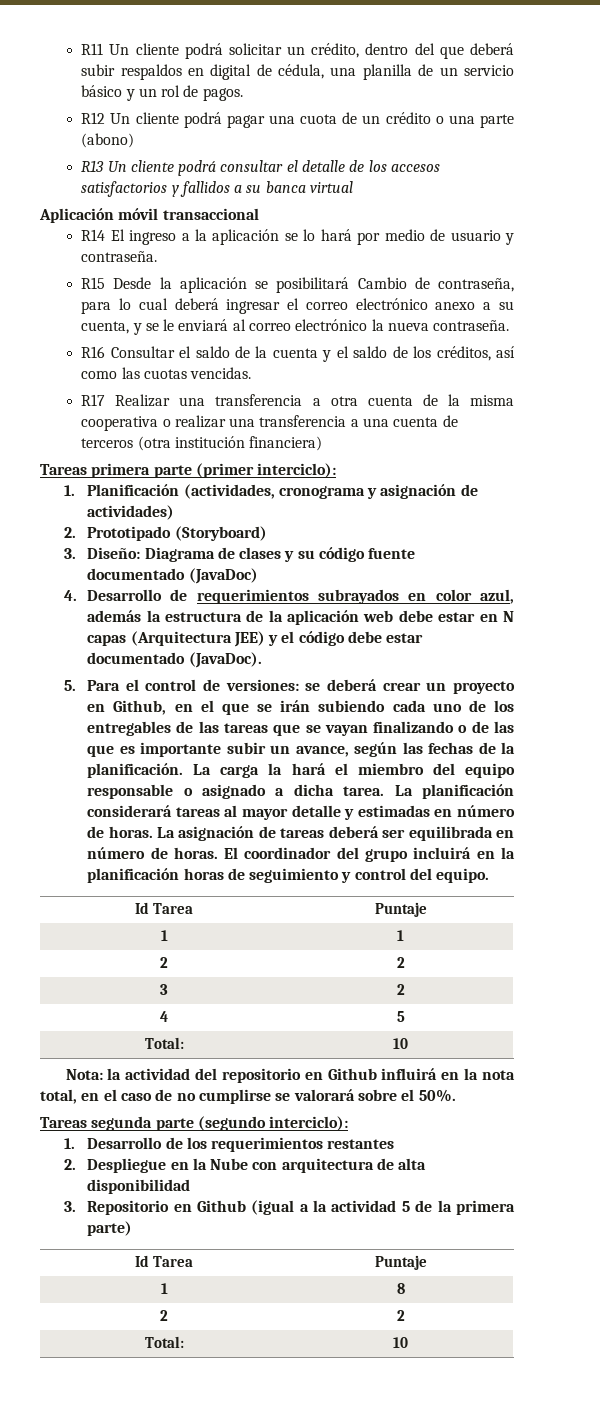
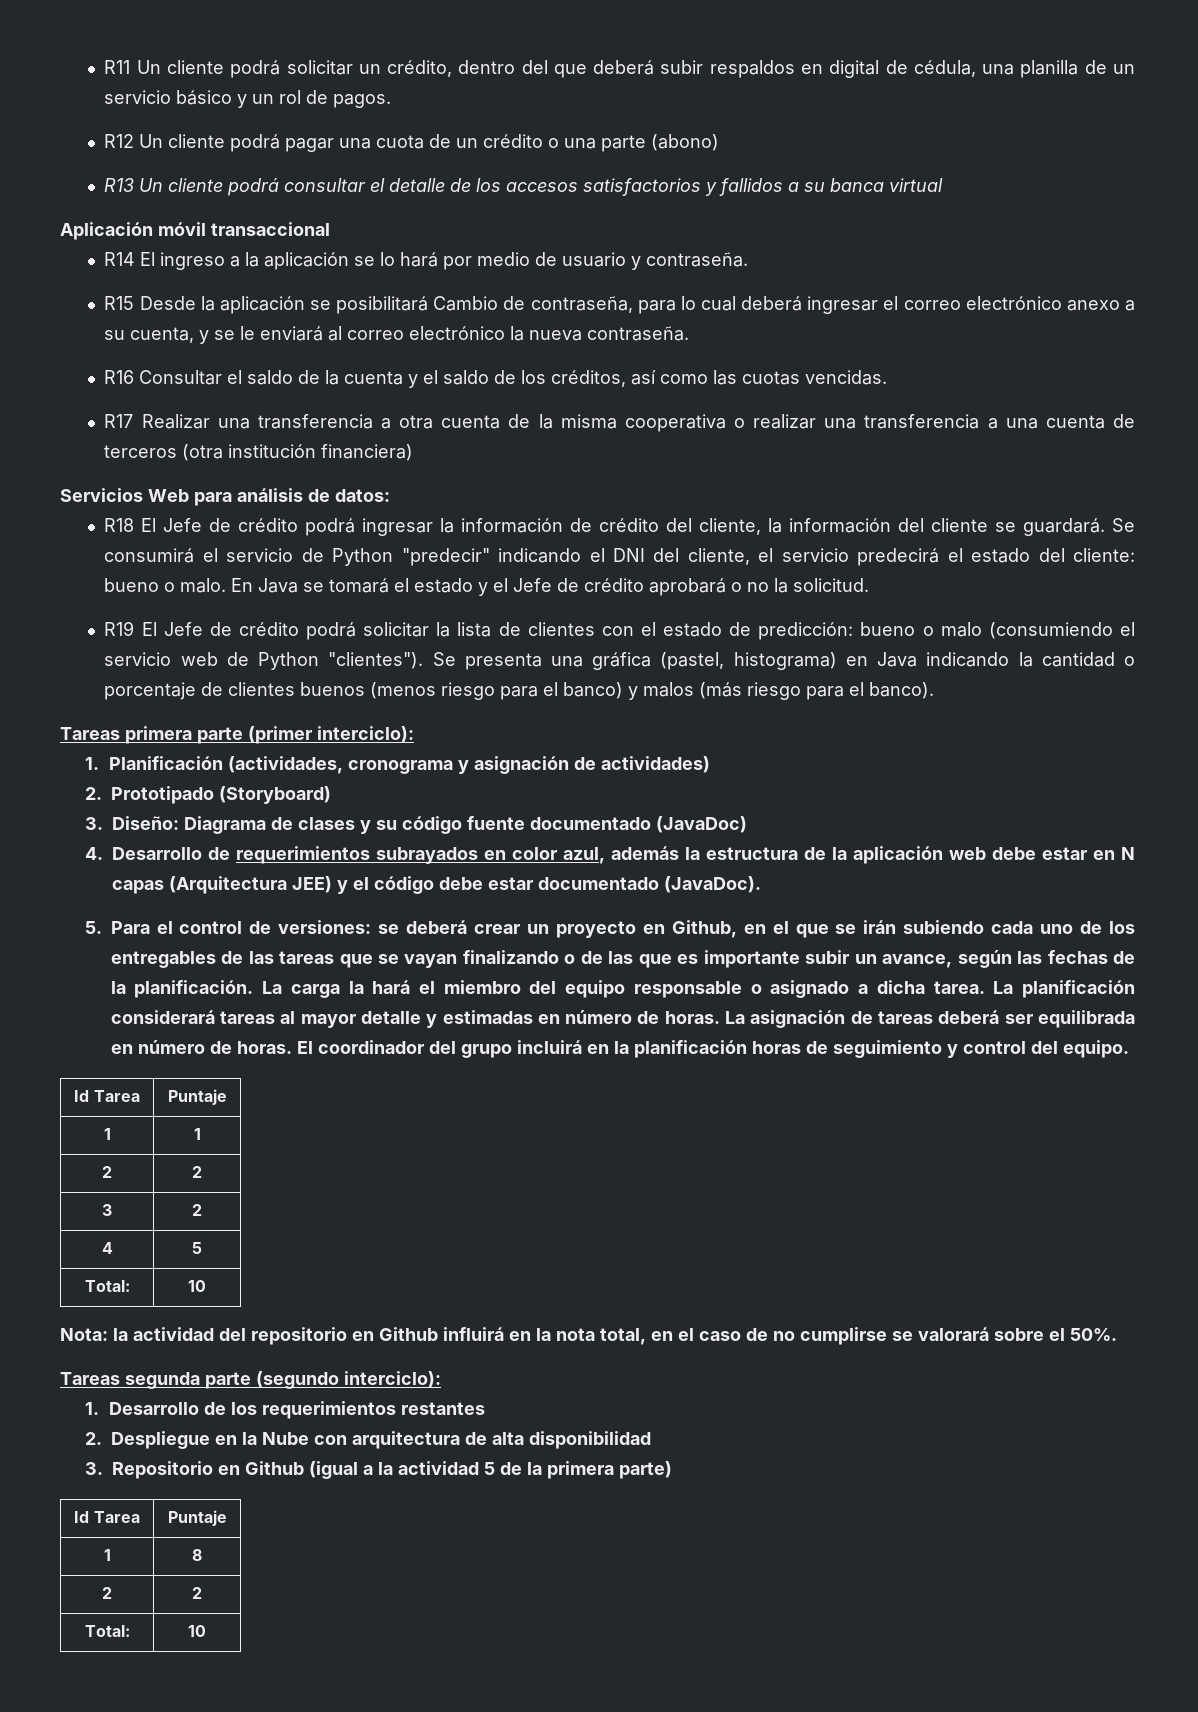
+ Servicios Web para análisis de datos:
+ R18 El Jefe de crédito podrá ingresar la información de crédito del cliente, la información del cliente se guardará. Se consumirá el servicio de Python "predecir" indicando el DNI del cliente, el servicio predecirá el estado del cliente: bueno o malo. En Java se tomará el estado y el Jefe de crédito aprobará o no la solicitud.
+ R19 El Jefe de crédito podrá solicitar la lista de clientes con el estado de predicción: bueno o malo (consumiendo el servicio web de Python "clientes"). Se presenta una gráfica (pastel, histograma) en Java indicando la cantidad o porcentaje de clientes buenos (menos riesgo para el banco) y malos (más riesgo para el banco).

